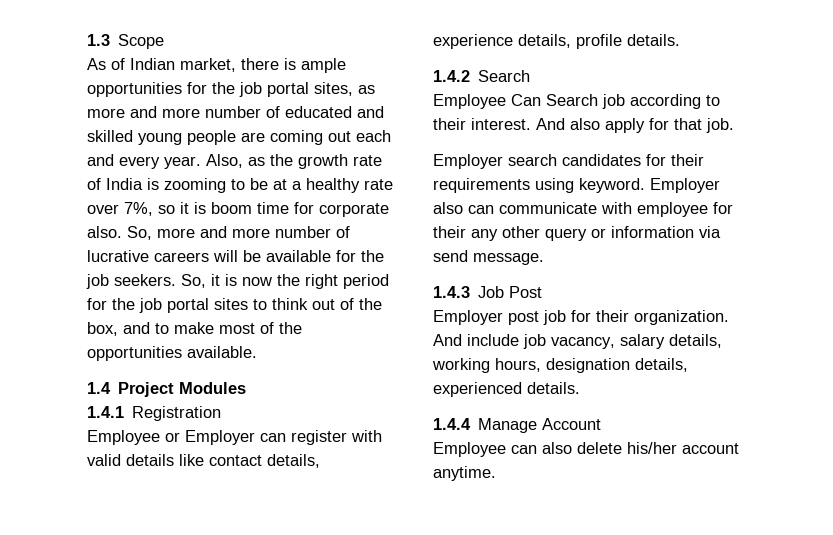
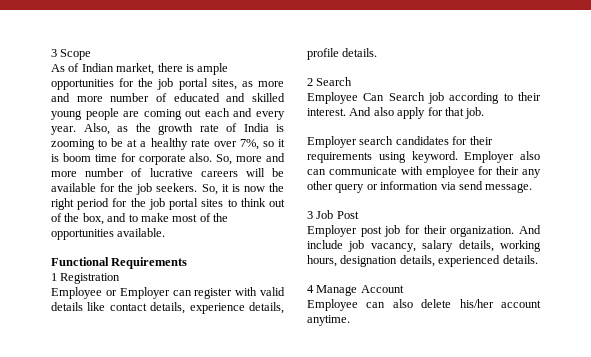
- 1.3 Scope
+ 3 Scope
- 1.4 Project Modules
- 1.4.1 Registration
+ Functional Requirements
+ 1 Registration
- 1.4.2 Search
+ 2 Search
- 1.4.3 Job Post
+ 3 Job Post
- 1.4.4 Manage Account
+ 4 Manage Account

